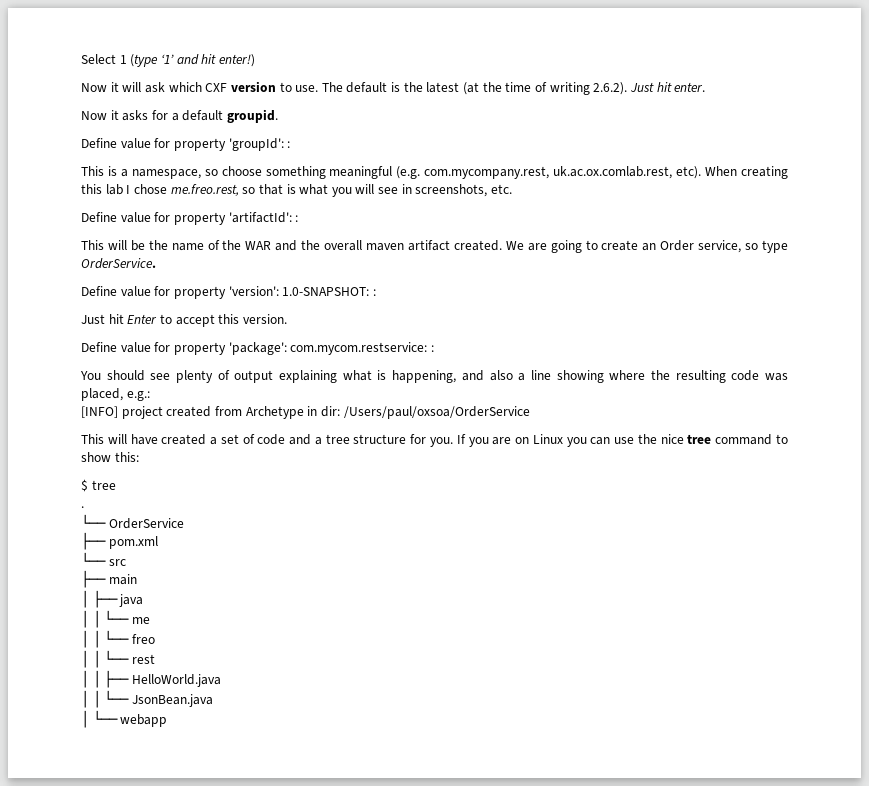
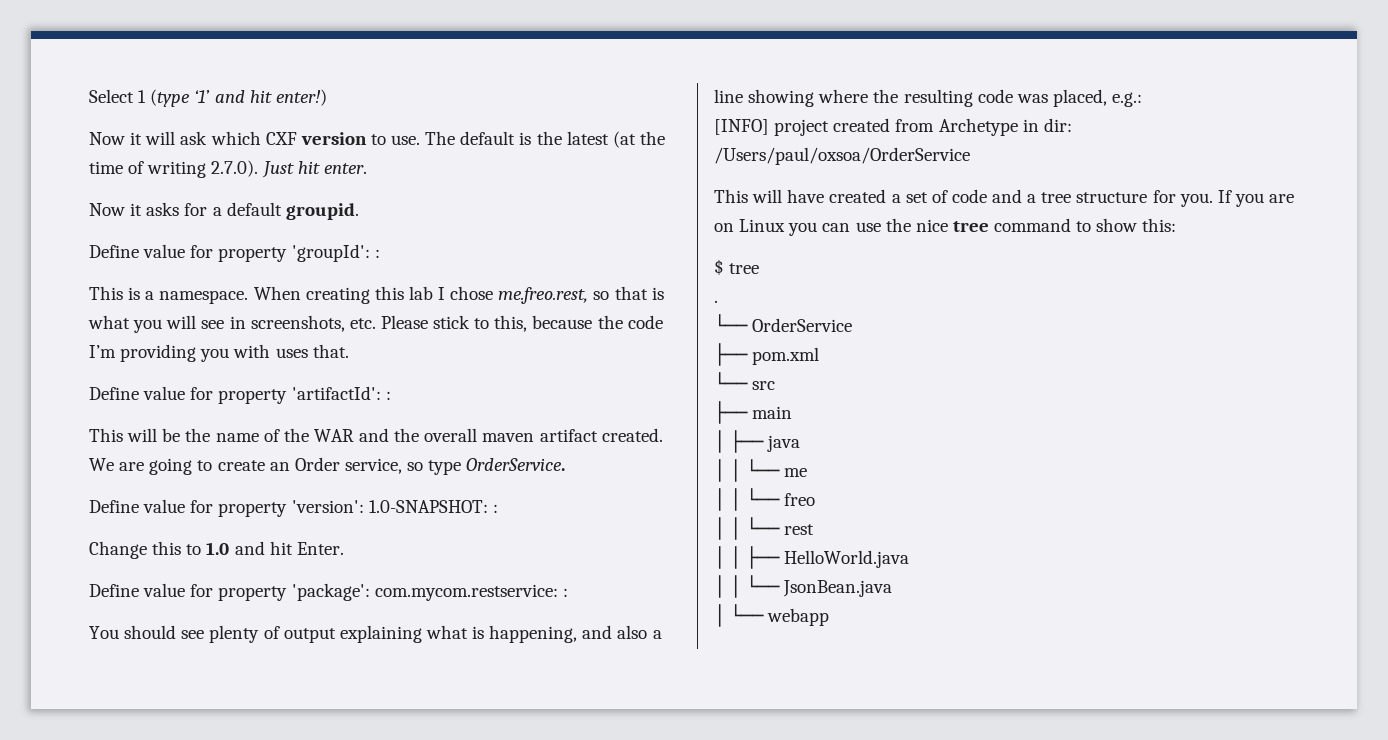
- The default is the latest (at the time of writing 2.6.2). Just hit enter.
+ The default is the latest (at the time of writing 2.7.0). Just hit enter.
- This is a namespace, so choose something meaningful (e.g. com.mycompany.rest, uk.ac.ox.comlab.rest, etc).
+ This is a namespace.
- When creating this lab I chose me.freo.rest, so that is what you will see in screenshots, etc.
+ When creating this lab I chose me.freo.rest, so that is what you will see in screenshots, etc. Please stick to this, because the code I’m providing you with uses that.
- Just hit Enter to accept this version.
+ Change this to 1.0 and hit Enter.

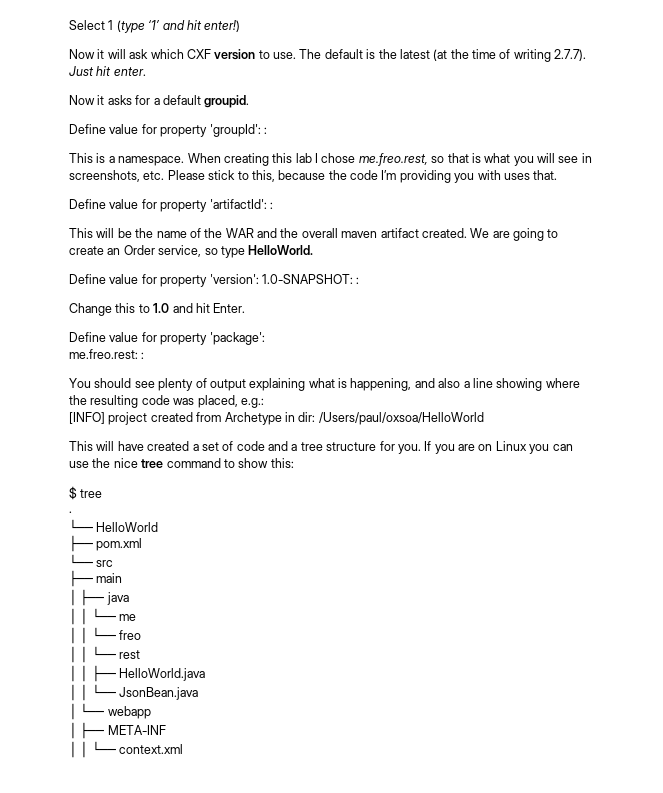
- The default is the latest (at the time of writing 2.7.0). Just hit enter.
+ The default is the latest (at the time of writing 2.7.7). Just hit enter.
- We are going to create an Order service, so type OrderService.
+ We are going to create an Order service, so type HelloWorld.
- Define value for property 'package': com.mycom.restservice: :
+ Define value for property 'package':
+ me.freo.rest: :
- [INFO] project created from Archetype in dir: /Users/paul/oxsoa/OrderService
+ [INFO] project created from Archetype in dir: /Users/paul/oxsoa/HelloWorld
- └── OrderService
+ └── HelloWorld
+ │ ├── META-INF
+ │ │ └── context.xml

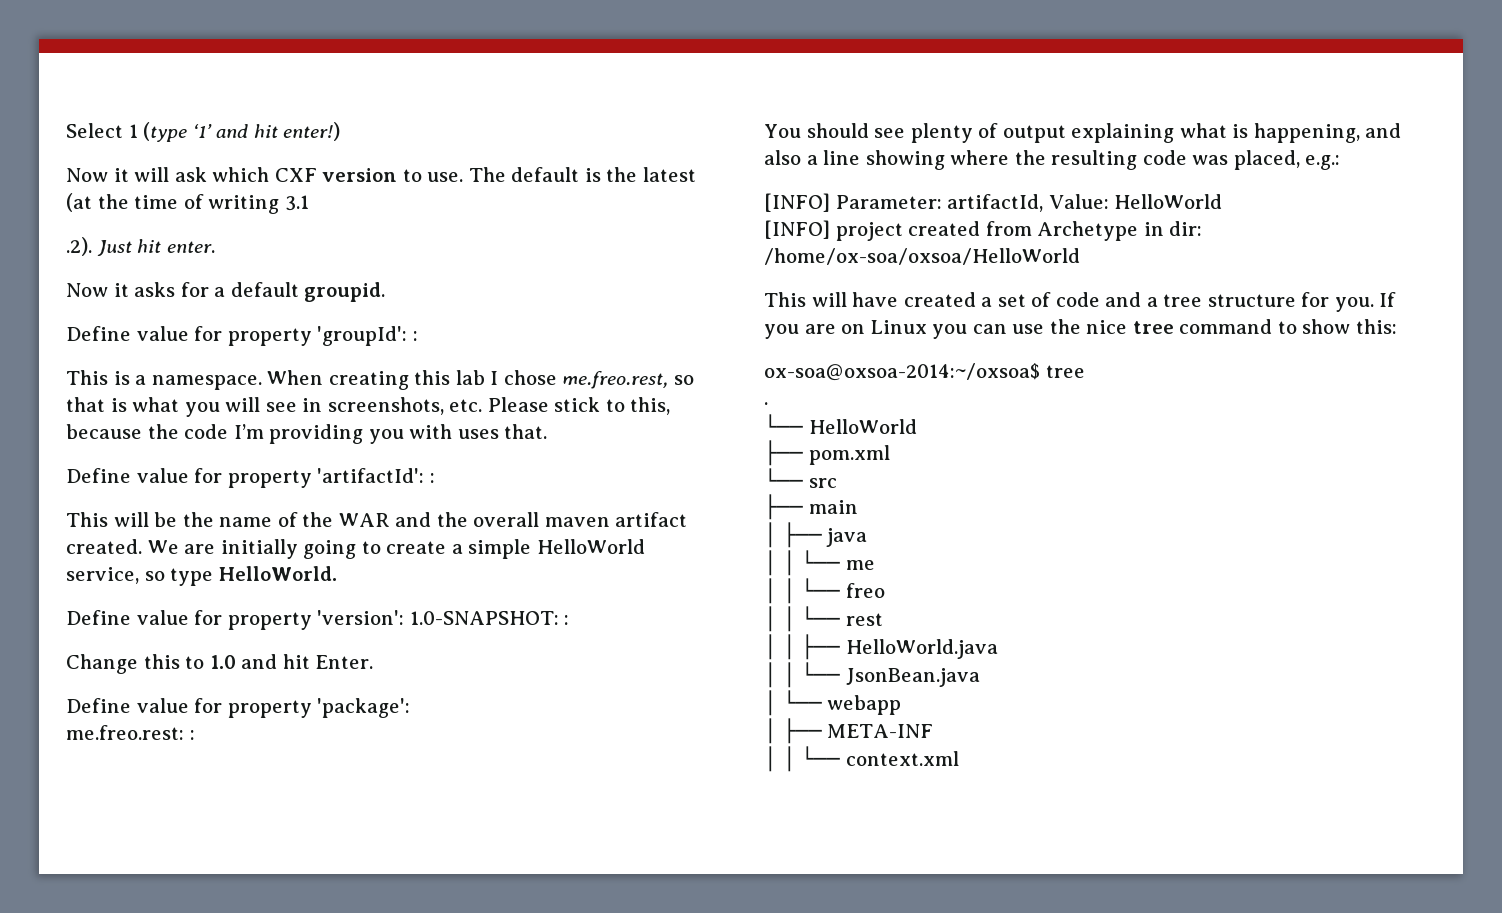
- The default is the latest (at the time of writing 2.7.7). Just hit enter.
+ The default is the latest (at the time of writing 3.1
+ .2). Just hit enter.
- We are going to create an Order service, so type HelloWorld.
+ We are initially going to create a simple HelloWorld service, so type HelloWorld.
+ [INFO] Parameter: artifactId, Value: HelloWorld
- [INFO] project created from Archetype in dir: /Users/paul/oxsoa/HelloWorld
+ [INFO] project created from Archetype in dir: /home/ox-soa/oxsoa/HelloWorld
- $ tree
+ ox-soa@oxsoa-2014:~/oxsoa$ tree

